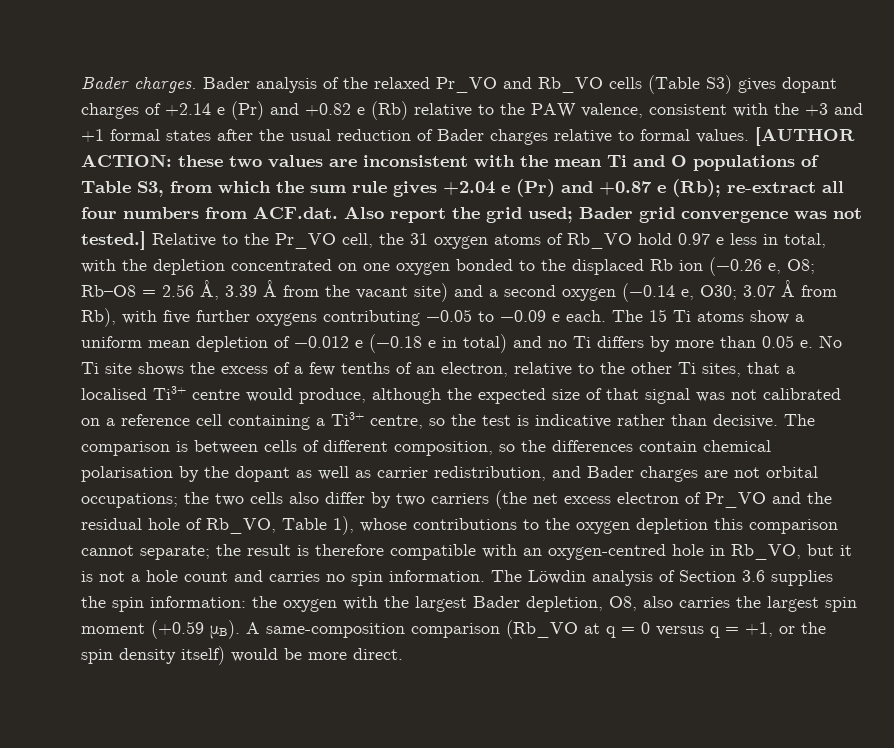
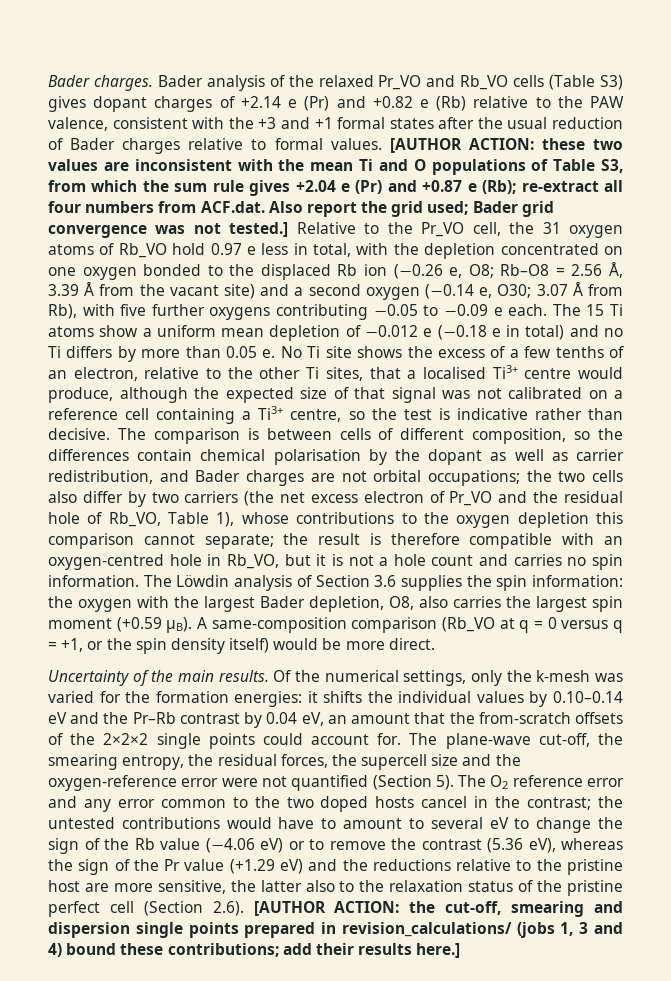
+ Uncertainty of the main results. Of the numerical settings, only the k-mesh was varied for the formation energies: it shifts the individual values by 0.10–0.14 eV and the Pr–Rb contrast by 0.04 eV, an amount that the from-scratch offsets of the 2×2×2 single points could account for. The plane-wave cut-off, the smearing entropy, the residual forces, the supercell size and the oxygen-reference error were not quantified (Section 5). The O2 reference error and any error common to the two doped hosts cancel in the contrast; the untested contributions would have to amount to several eV to change the sign of the Rb value (−4.06 eV) or to remove the contrast (5.36 eV), whereas the sign of the Pr value (+1.29 eV) and the reductions relative to the pristine host are more sensitive, the latter also to the relaxation status of the pristine perfect cell (Section 2.6). [AUTHOR ACTION: the cut-off, smearing and dispersion single points prepared in revision_calculations/ (jobs 1, 3 and 4) bound these contributions; add their results here.]

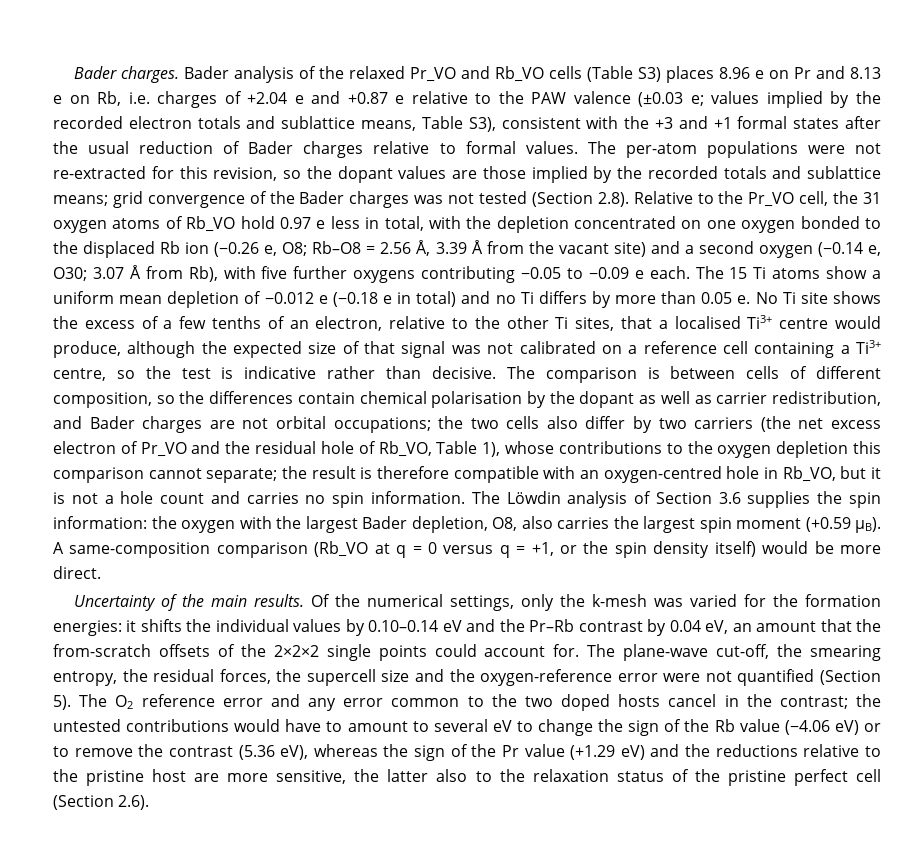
- Bader analysis of the relaxed Pr_VO and Rb_VO cells (Table S3) gives dopant charges of +2.14 e (Pr) and +0.82 e (Rb) relative to the PAW valence, consistent with the +3 and +1 formal states after the usual reduction of Bader charges relative to formal values.
+ Bader analysis of the relaxed Pr_VO and Rb_VO cells (Table S3) places 8.96 e on Pr and 8.13 e on Rb, i.e. charges of +2.04 e and +0.87 e relative to the PAW valence (±0.03 e; values implied by the recorded electron totals and sublattice means, Table S3), consistent with the +3 and +1 formal states after the usual reduction of Bader charges relative to formal values.
- [AUTHOR ACTION: these two values are inconsistent with the mean Ti and O populations of Table S3, from which the sum rule gives +2.04 e (Pr) and +0.87 e (Rb); re-extract all four numbers from ACF.dat. Also report the grid used; Bader grid convergence was not tested.] Relative to the Pr_VO cell, the 31 oxygen atoms of Rb_VO hold 0.97 e less in total, with the depletion concentrated on one oxygen bonded to the displaced Rb ion (−0.26 e, O8;
+ The per-atom populations were not re-extracted for this revision, so the dopant values are those implied by the recorded totals and sublattice means; grid convergence of the Bader charges was not tested (Section 2.8). Relative to the Pr_VO cell, the 31 oxygen atoms of Rb_VO hold 0.97 e less in total, with the depletion concentrated on one oxygen bonded to the displaced Rb ion (−0.26 e, O8;
- the untested contributions would have to amount to several eV to change the sign of the Rb value (−4.06 eV) or to remove the contrast (5.36 eV), whereas the sign of the Pr value (+1.29 eV) and the reductions relative to the pristine host are more sensitive, the latter also to the relaxation status of the pristine perfect cell (Section 2.6). [AUTHOR ACTION: the cut-off, smearing and dispersion single points prepared in revision_calculations/ (jobs 1, 3 and 4) bound these contributions; add their results here.]
+ the untested contributions would have to amount to several eV to change the sign of the Rb value (−4.06 eV) or to remove the contrast (5.36 eV), whereas the sign of the Pr value (+1.29 eV) and the reductions relative to the pristine host are more sensitive, the latter also to the relaxation status of the pristine perfect cell (Section 2.6).

